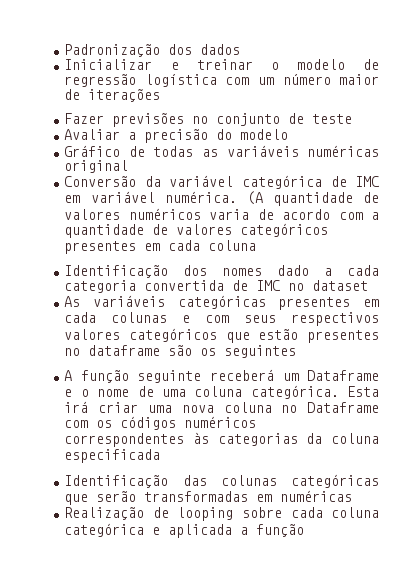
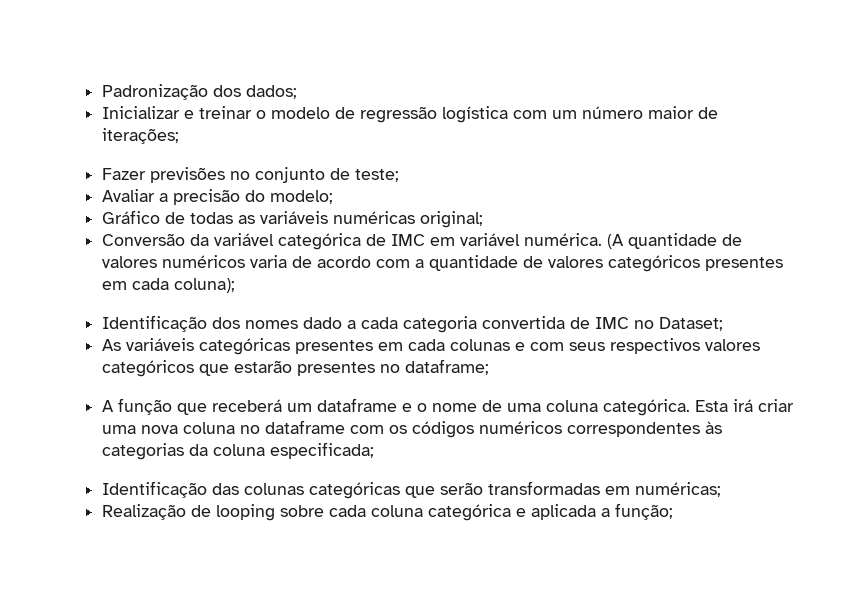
- Padronização dos dados
+ Padronização dos dados;
- Inicializar e treinar o modelo de regressão logística com um número maior de iterações
+ Inicializar e treinar o modelo de regressão logística com um número maior de iterações;
- Fazer previsões no conjunto de teste
+ Fazer previsões no conjunto de teste;
- Avaliar a precisão do modelo
+ Avaliar a precisão do modelo;
- Gráfico de todas as variáveis numéricas original
+ Gráfico de todas as variáveis numéricas original;
- (A quantidade de valores numéricos varia de acordo com a quantidade de valores categóricos presentes em cada coluna
+ (A quantidade de valores numéricos varia de acordo com a quantidade de valores categóricos presentes em cada coluna);
- Identificação dos nomes dado a cada categoria convertida de IMC no dataset
+ Identificação dos nomes dado a cada categoria convertida de IMC no Dataset;
- As variáveis categóricas presentes em cada colunas e com seus respectivos valores categóricos que estão presentes no dataframe são os seguintes
+ As variáveis categóricas presentes em cada colunas e com seus respectivos valores categóricos que estarão presentes no dataframe;
- A função seguinte receberá um Dataframe e o nome de uma coluna categórica.
+ A função que receberá um dataframe e o nome de uma coluna categórica.
- Esta irá criar uma nova coluna no Dataframe com os códigos numéricos correspondentes às categorias da coluna especificada
+ Esta irá criar uma nova coluna no dataframe com os códigos numéricos correspondentes às categorias da coluna especificada;
- Identificação das colunas categóricas que serão transformadas em numéricas
+ Identificação das colunas categóricas que serão transformadas em numéricas;
- Realização de looping sobre cada coluna categórica e aplicada a função
+ Realização de looping sobre cada coluna categórica e aplicada a função;

